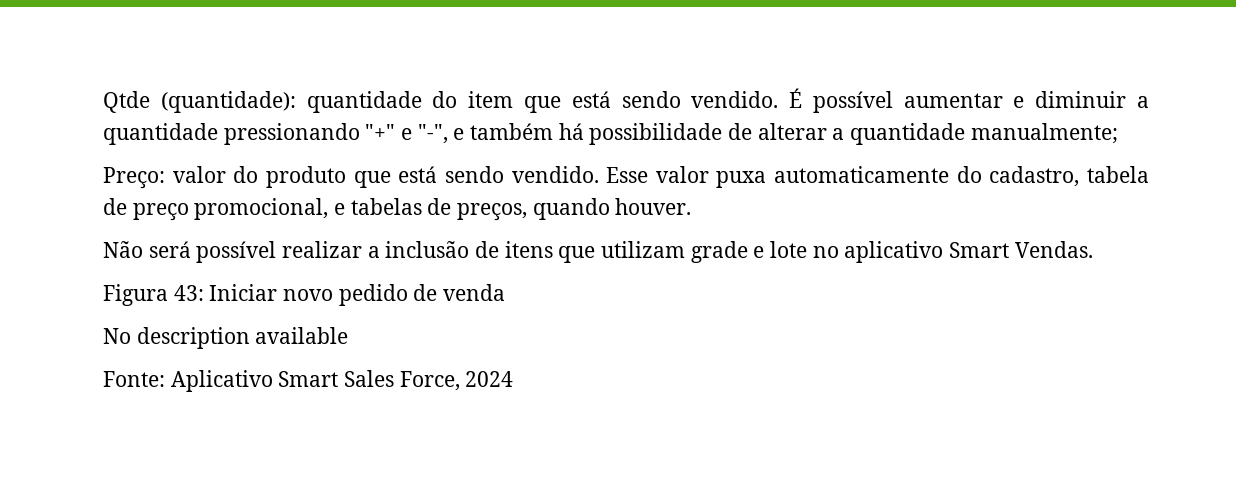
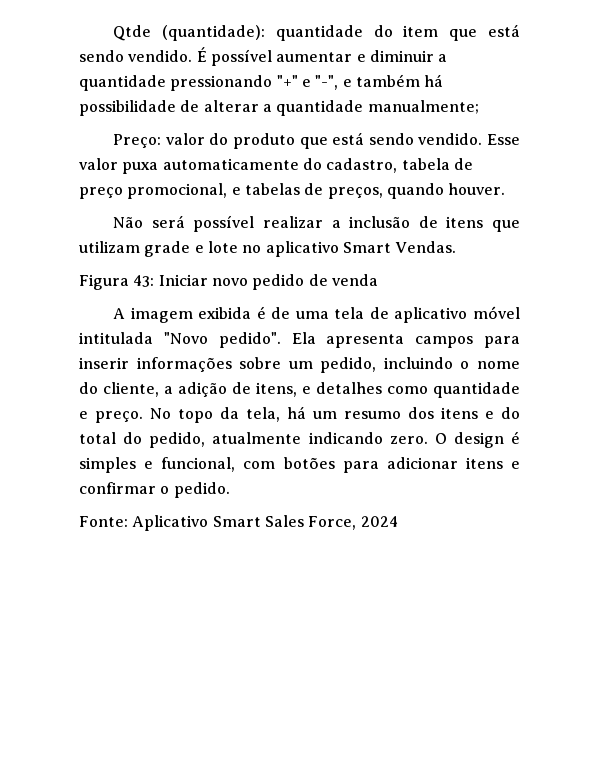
- No description available
+ A imagem exibida é de uma tela de aplicativo móvel intitulada "Novo pedido". Ela apresenta campos para inserir informações sobre um pedido, incluindo o nome do cliente, a adição de itens, e detalhes como quantidade e preço. No topo da tela, há um resumo dos itens e do total do pedido, atualmente indicando zero. O design é simples e funcional, com botões para adicionar itens e confirmar o pedido.

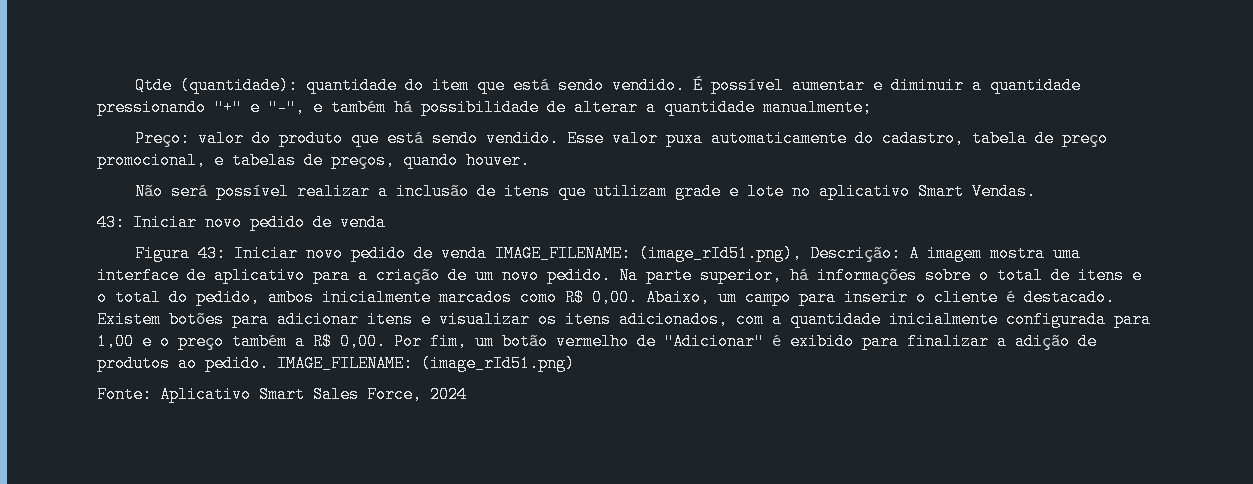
  Não será possível realizar a inclusão de itens que utilizam grade e lote no aplicativo Smart Vendas.
+ 43: Iniciar novo pedido de venda
- Figura 43: Iniciar novo pedido de venda
- A imagem exibida é de uma tela de aplicativo móvel intitulada "Novo pedido". Ela apresenta campos para inserir informações sobre um pedido, incluindo o nome do cliente, a adição de itens, e detalhes como quantidade e preço. No topo da tela, há um resumo dos itens e do total do pedido, atualmente indicando zero. O design é simples e funcional, com botões para adicionar itens e confirmar o pedido.
+ Figura 43: Iniciar novo pedido de venda IMAGE_FILENAME: (image_rId51.png), Descrição: A imagem mostra uma interface de aplicativo para a criação de um novo pedido. Na parte superior, há informações sobre o total de itens e o total do pedido, ambos inicialmente marcados como R$ 0,00. Abaixo, um campo para inserir o cliente é destacado. Existem botões para adicionar itens e visualizar os itens adicionados, com a quantidade inicialmente configurada para 1,00 e o preço também a R$ 0,00. Por fim, um botão vermelho de "Adicionar" é exibido para finalizar a adição de produtos ao pedido. IMAGE_FILENAME: (image_rId51.png)

